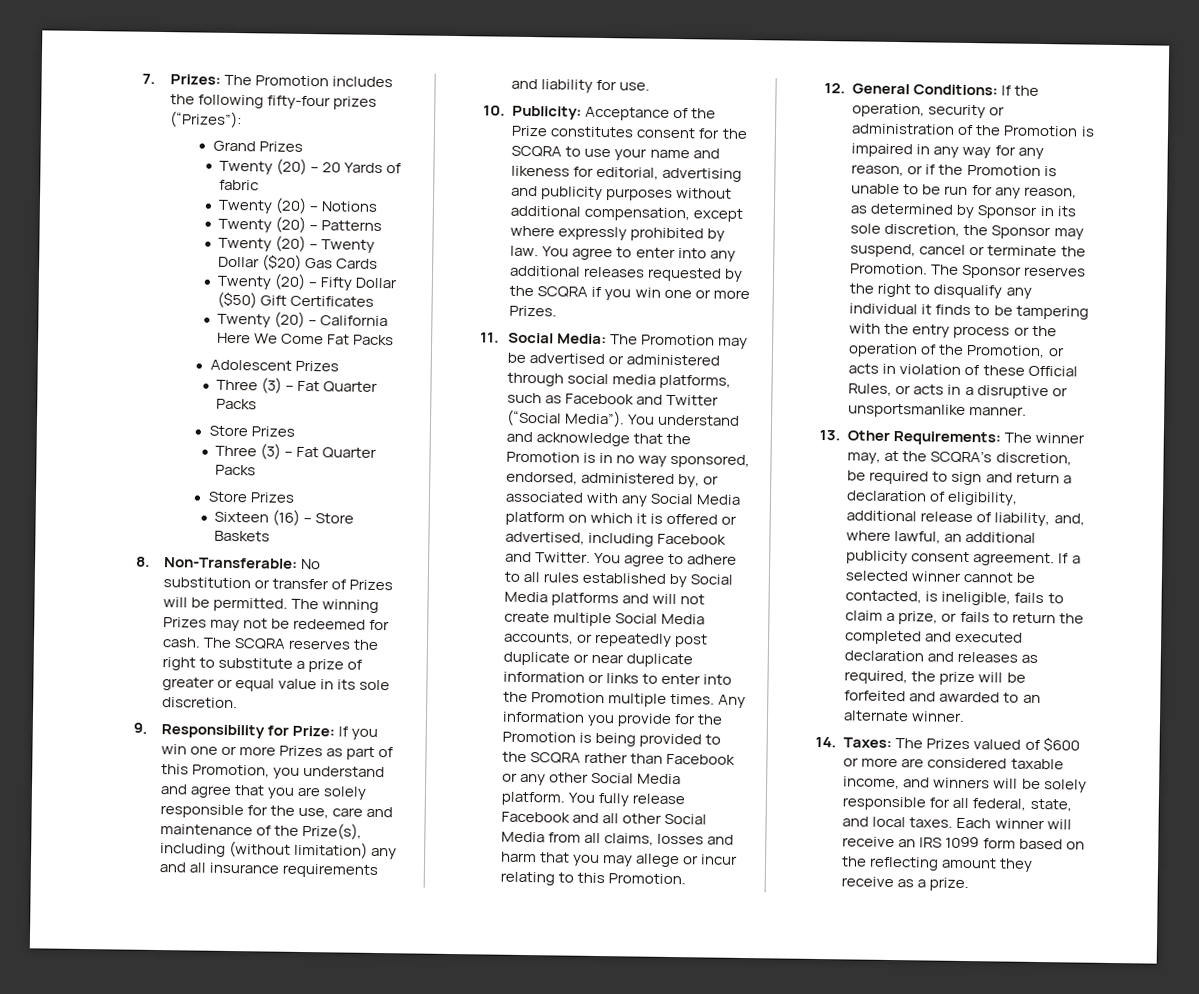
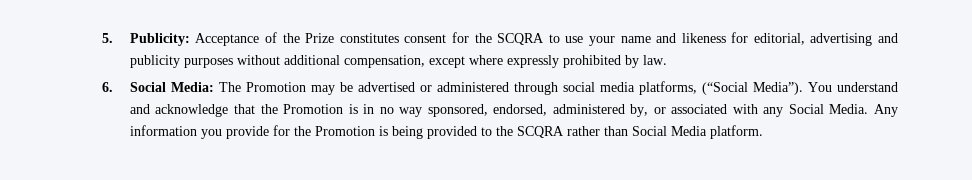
- 7. Prizes: The Promotion includes the following fifty-four prizes (“Prizes”):
- Grand Prizes
- Twenty (20) – 20 Yards of fabric
- Twenty (20) – Notions
- Twenty (20) – Patterns
- Twenty (20) – Twenty Dollar ($20) Gas Cards
- Twenty (20) – Fifty Dollar ($50) Gift Certificates
- Twenty (20) – California Here We Come Fat Packs
- Adolescent Prizes
- Three (3) – Fat Quarter Packs
- Store Prizes
- Three (3) – Fat Quarter Packs
- Store Prizes
- Sixteen (16) – Store Baskets
- 8. Non-Transferable: No substitution or transfer of Prizes will be permitted. The winning Prizes may not be redeemed for cash. The SCQRA reserves the right to substitute a prize of greater or equal value in its sole discretion.
- 9. Responsibility for Prize: If you win one or more Prizes as part of this Promotion, you understand and agree that you are solely responsible for the use, care and maintenance of the Prize(s), including (without limitation) any and all insurance requirements and liability for use.
- 10. Publicity: Acceptance of the Prize constitutes consent for the SCQRA to use your name and likeness for editorial, advertising and publicity purposes without additional compensation, except where expressly prohibited by law. You agree to enter into any additional releases requested by the SCQRA if you win one or more Prizes.
- 11. Social Media: The Promotion may be advertised or administered through social media platforms, such as Facebook and Twitter (“Social Media”).
+ 5. Publicity: Acceptance of the Prize constitutes consent for the SCQRA to use your name and likeness for editorial, advertising and publicity purposes without additional compensation, except where expressly prohibited by law.
+ 6. Social Media: The Promotion may be advertised or administered through social media platforms, (“Social Media”).
- You understand and acknowledge that the Promotion is in no way sponsored, endorsed, administered by, or associated with any Social Media platform on which it is offered or advertised, including Facebook and Twitter. You agree to adhere to all rules established by Social Media platforms and will not create multiple Social Media accounts, or repeatedly post duplicate or near duplicate information or links to enter into the Promotion multiple times.
+ You understand and acknowledge that the Promotion is in no way sponsored, endorsed, administered by, or associated with any Social Media.
- Any information you provide for the Promotion is being provided to the SCQRA rather than Facebook or any other Social Media platform. You fully release Facebook and all other Social Media from all claims, losses and harm that you may allege or incur relating to this Promotion.
- 12. General Conditions: If the operation, security or administration of the Promotion is impaired in any way for any reason, or if the Promotion is unable to be run for any reason, as determined by Sponsor in its sole discretion, the Sponsor may suspend, cancel or terminate the Promotion. The Sponsor reserves the right to disqualify any individual it finds to be tampering with the entry process or the operation of the Promotion, or acts in violation of these Official Rules, or acts in a disruptive or unsportsmanlike manner.
- 13. Other Requirements: The winner may, at the SCQRA’s discretion, be required to sign and return a declaration of eligibility, additional release of liability, and, where lawful, an additional publicity consent agreement. If a selected winner cannot be contacted, is ineligible, fails to claim a prize, or fails to return the completed and executed declaration and releases as required, the prize will be forfeited and awarded to an alternate winner.
- 14. Taxes: The Prizes valued of $600 or more are considered taxable income, and winners will be solely responsible for all federal, state, and local taxes. Each winner will receive an IRS 1099 form based on the reflecting amount they receive as a prize.
+ Any information you provide for the Promotion is being provided to the SCQRA rather than Social Media platform.

